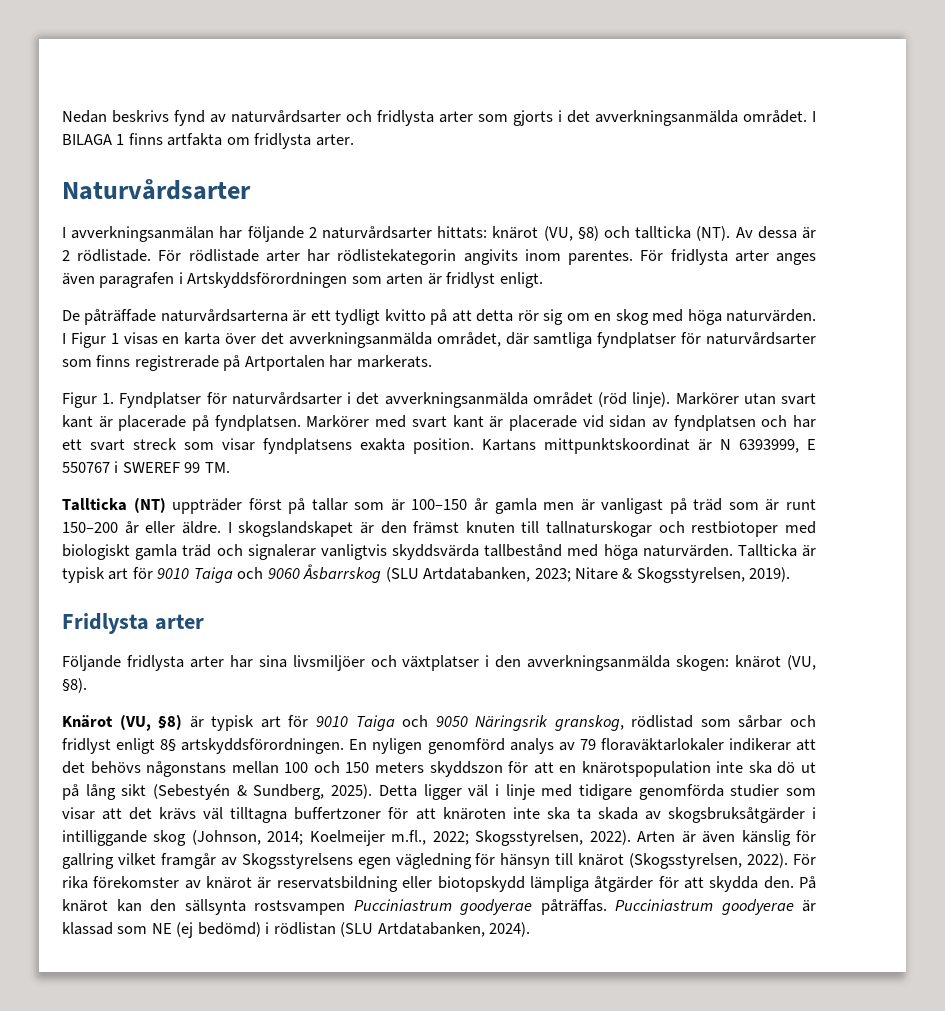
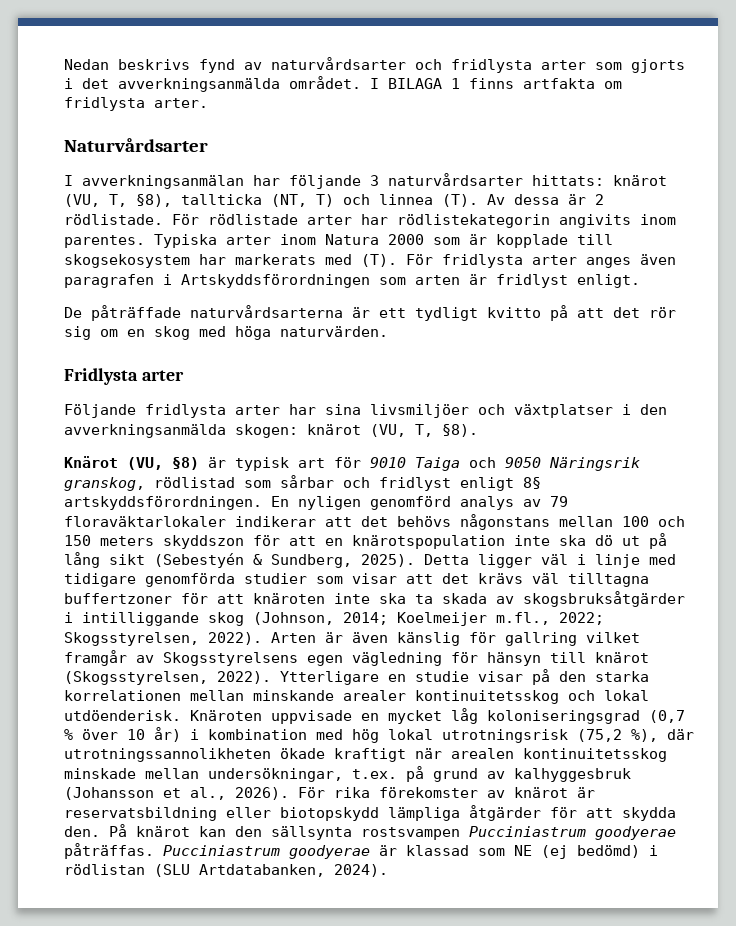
- I avverkningsanmälan har följande 2 naturvårdsarter hittats: knärot (VU, §8) och tallticka (NT). Av dessa är 2 rödlistade.
+ I avverkningsanmälan har följande 3 naturvårdsarter hittats: knärot (VU, T, §8), tallticka (NT, T) och linnea (T). Av dessa är 2 rödlistade.
- För fridlysta arter anges även paragrafen i Artskyddsförordningen som arten är fridlyst enligt.
+ Typiska arter inom Natura 2000 som är kopplade till skogsekosystem har markerats med (T). För fridlysta arter anges även paragrafen i Artskyddsförordningen som arten är fridlyst enligt.
- De påträffade naturvårdsarterna är ett tydligt kvitto på att detta rör sig om en skog med höga naturvärden. I Figur 1 visas en karta över det avverkningsanmälda området, där samtliga fyndplatser för naturvårdsarter som finns registrerade på Artportalen har markerats.
- Figur 1. Fyndplatser för naturvårdsarter i det avverkningsanmälda området (röd linje). Markörer utan svart kant är placerade på fyndplatsen. Markörer med svart kant är placerade vid sidan av fyndplatsen och har ett svart streck som visar fyndplatsens exakta position. Kartans mittpunktskoordinat är N 6393999, E 550767 i SWEREF 99 TM.
- Tallticka (NT) uppträder först på tallar som är 100–150 år gamla men är vanligast på träd som är runt 150–200 år eller äldre. I skogslandskapet är den främst knuten till tallnaturskogar och restbiotoper med biologiskt gamla träd och signalerar vanligtvis skyddsvärda tallbestånd med höga naturvärden. Tallticka är typisk art för 9010 Taiga och 9060 Åsbarrskog (SLU Artdatabanken, 2023; Nitare & Skogsstyrelsen, 2019).
+ De påträffade naturvårdsarterna är ett tydligt kvitto på att det rör sig om en skog med höga naturvärden.
- Följande fridlysta arter har sina livsmiljöer och växtplatser i den avverkningsanmälda skogen: knärot (VU, §8).
+ Följande fridlysta arter har sina livsmiljöer och växtplatser i den avverkningsanmälda skogen: knärot (VU, T, §8).
+ Ytterligare en studie visar på den starka korrelationen mellan minskande arealer kontinuitetsskog och lokal utdöenderisk. Knäroten uppvisade en mycket låg koloniseringsgrad (0,7 % över 10 år) i kombination med hög lokal utrotningsrisk (75,2 %), där utrotningssannolikheten ökade kraftigt när arealen kontinuitetsskog minskade mellan undersökningar, t.ex. på grund av kalhyggesbruk (Johansson et al., 2026).

